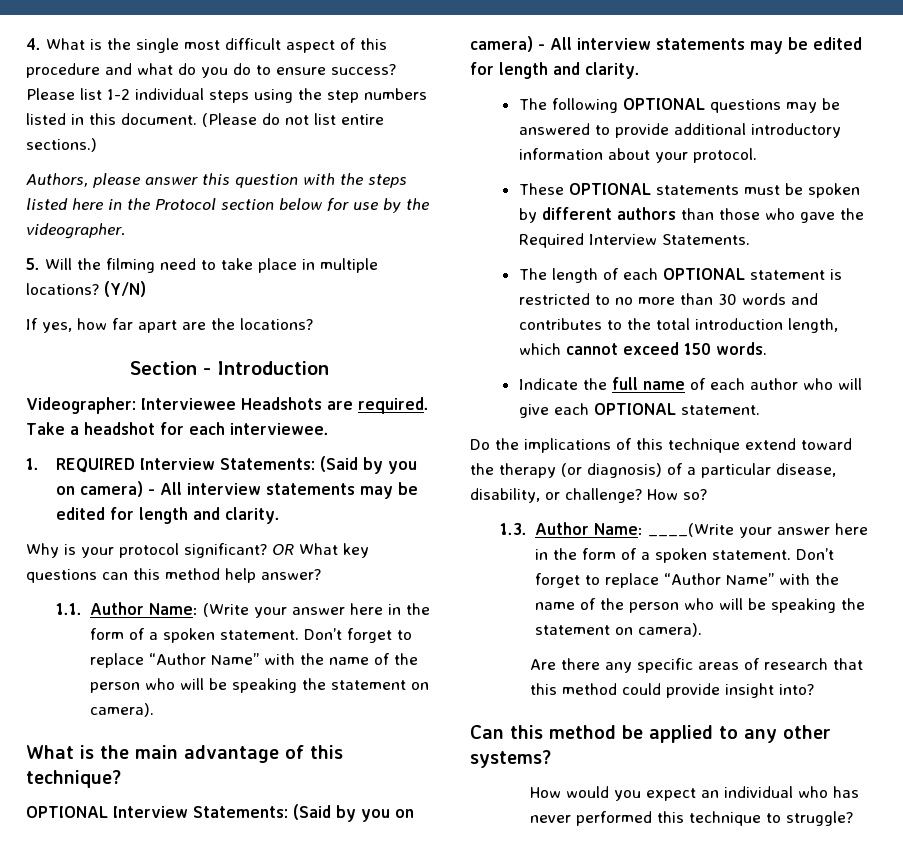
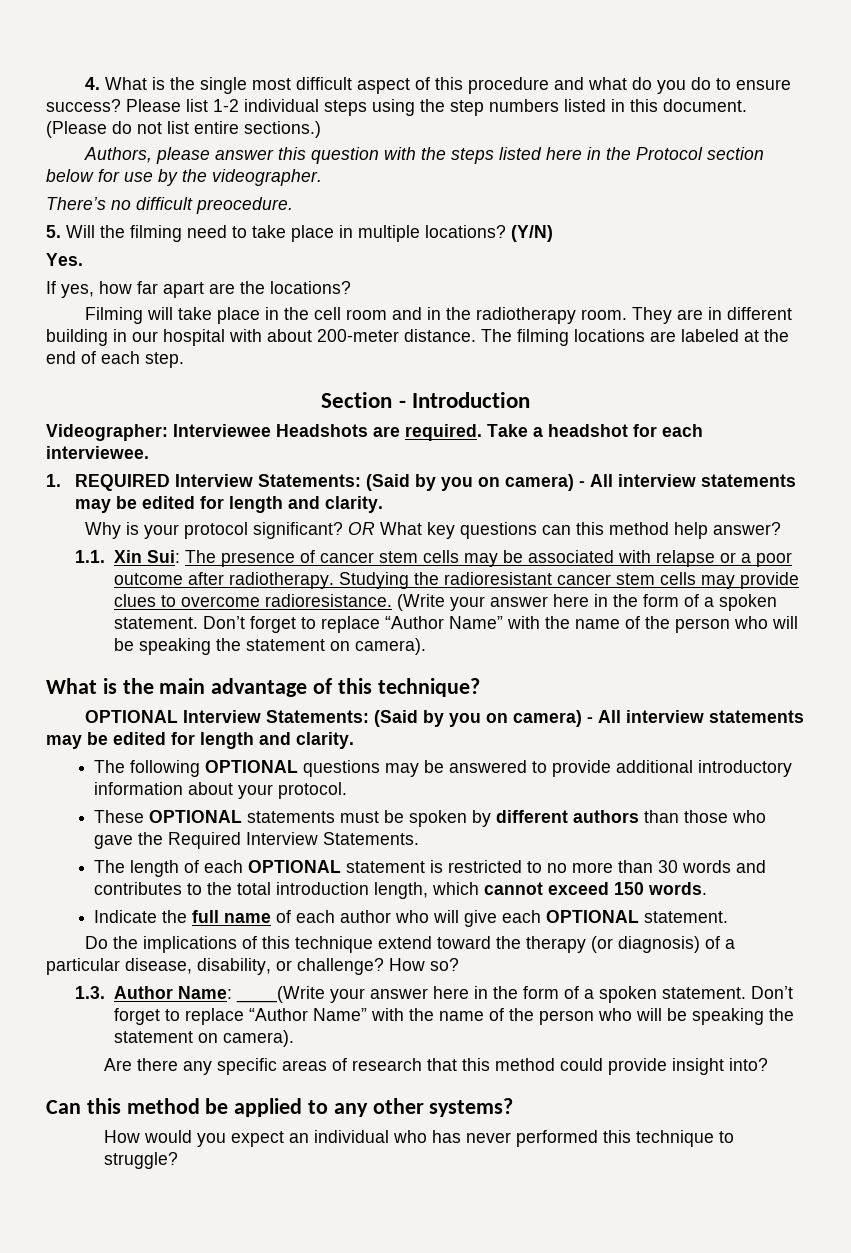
+ There’s no difficult preocedure.
+ Yes.
+ Filming will take place in the cell room and in the radiotherapy room. They are in different building in our hospital with about 200-meter distance. The filming locations are labeled at the end of each step.
- 1.1. Author Name: (Write your answer here in the form of a spoken statement.
+ 1.1. Xin Sui: The presence of cancer stem cells may be associated with relapse or a poor outcome after radiotherapy. Studying the radioresistant cancer stem cells may provide clues to overcome radioresistance. (Write your answer here in the form of a spoken statement.

